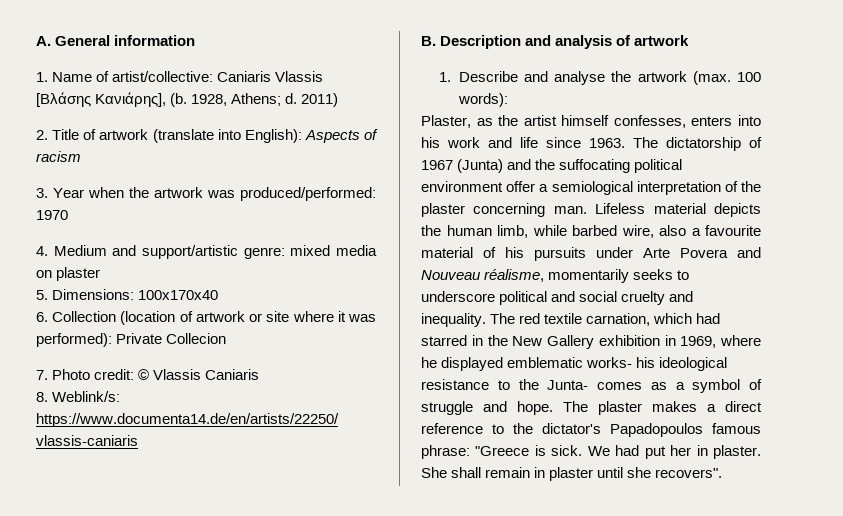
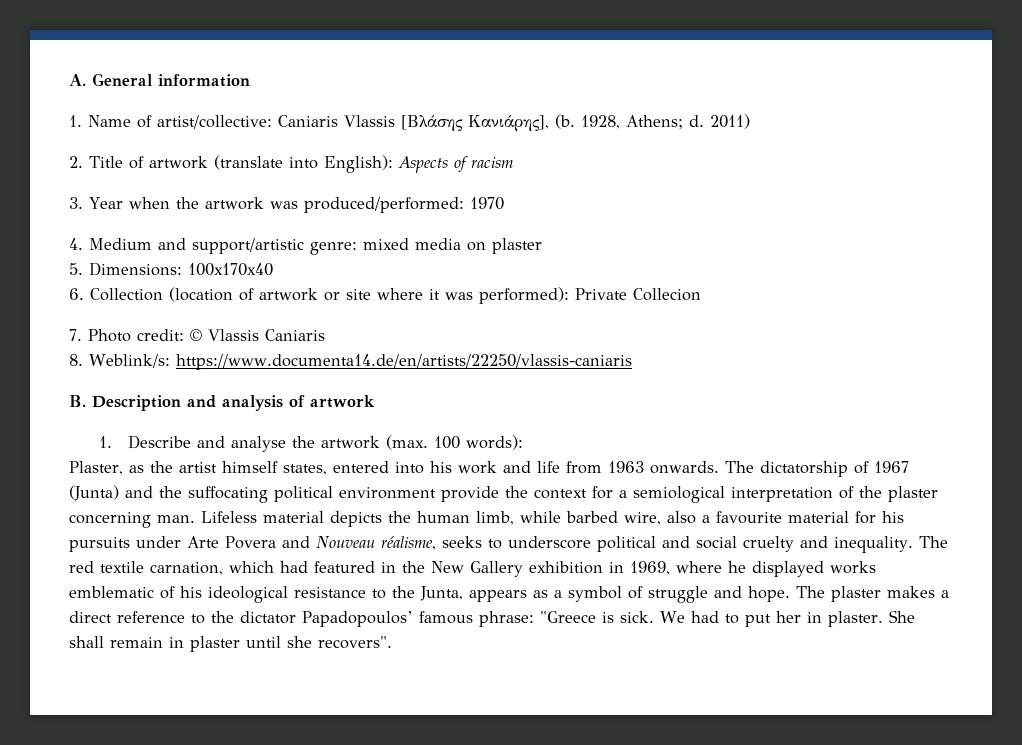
- Plaster, as the artist himself confesses, enters into his work and life since 1963.
+ Plaster, as the artist himself states, entered into his work and life from 1963 onwards.
- The dictatorship of 1967 (Junta) and the suffocating political environment offer a semiological interpretation of the plaster concerning man.
+ The dictatorship of 1967 (Junta) and the suffocating political environment provide the context for a semiological interpretation of the plaster concerning man.
- Lifeless material depicts the human limb, while barbed wire, also a favourite material of his pursuits under Arte Povera and Nouveau réalisme, momentarily seeks to underscore political and social cruelty and inequality.
+ Lifeless material depicts the human limb, while barbed wire, also a favourite material for his pursuits under Arte Povera and Nouveau réalisme, seeks to underscore political and social cruelty and inequality.
- The red textile carnation, which had starred in the New Gallery exhibition in 1969, where he displayed emblematic works- his ideological resistance to the Junta- comes as a symbol of struggle and hope.
+ The red textile carnation, which had featured in the New Gallery exhibition in 1969, where he displayed works emblematic of his ideological resistance to the Junta, appears as a symbol of struggle and hope.
- The plaster makes a direct reference to the dictator's Papadopoulos famous phrase: "Greece is sick.
+ The plaster makes a direct reference to the dictator Papadopoulos’ famous phrase: "Greece is sick.
- We had put her in plaster.
+ We had to put her in plaster.

